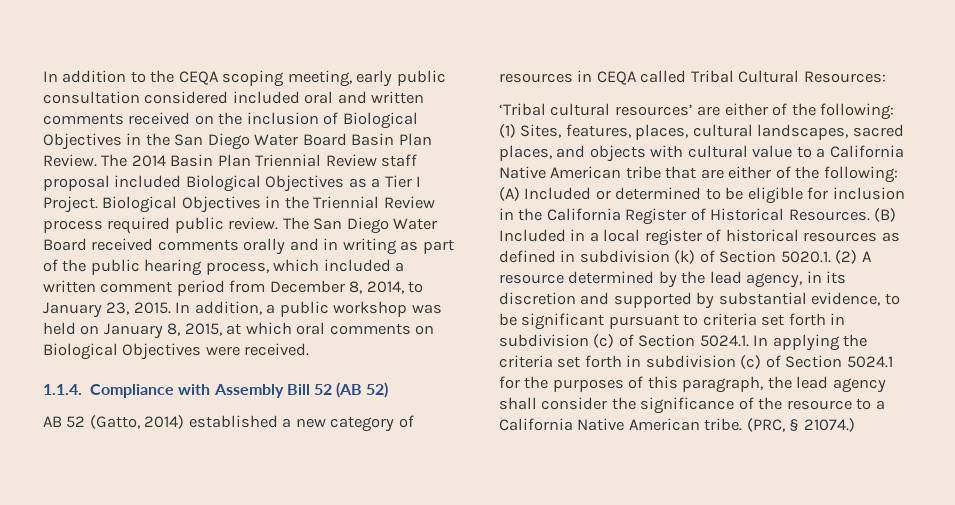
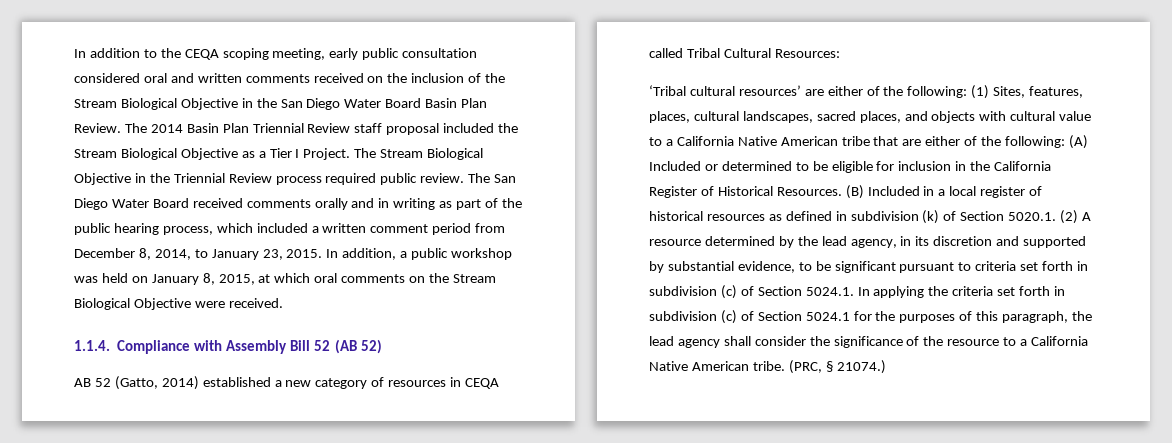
- In addition to the CEQA scoping meeting, early public consultation considered included oral and written comments received on the inclusion of Biological Objectives in the San Diego Water Board Basin Plan Review.
+ In addition to the CEQA scoping meeting, early public consultation considered oral and written comments received on the inclusion of the Stream Biological Objective in the San Diego Water Board Basin Plan Review.
- The 2014 Basin Plan Triennial Review staff proposal included Biological Objectives as a Tier I Project.
+ The 2014 Basin Plan Triennial Review staff proposal included the Stream Biological Objective as a Tier I Project.
- Biological Objectives in the Triennial Review process required public review.
+ The Stream Biological Objective in the Triennial Review process required public review.
- In addition, a public workshop was held on January 8, 2015, at which oral comments on Biological Objectives were received.
+ In addition, a public workshop was held on January 8, 2015, at which oral comments on the Stream Biological Objective were received.

